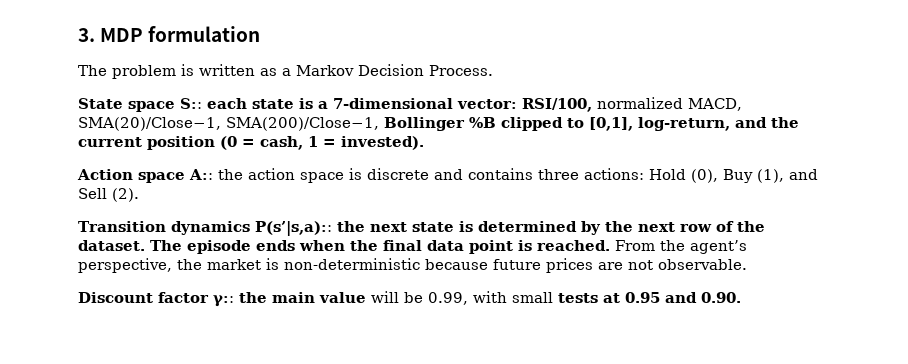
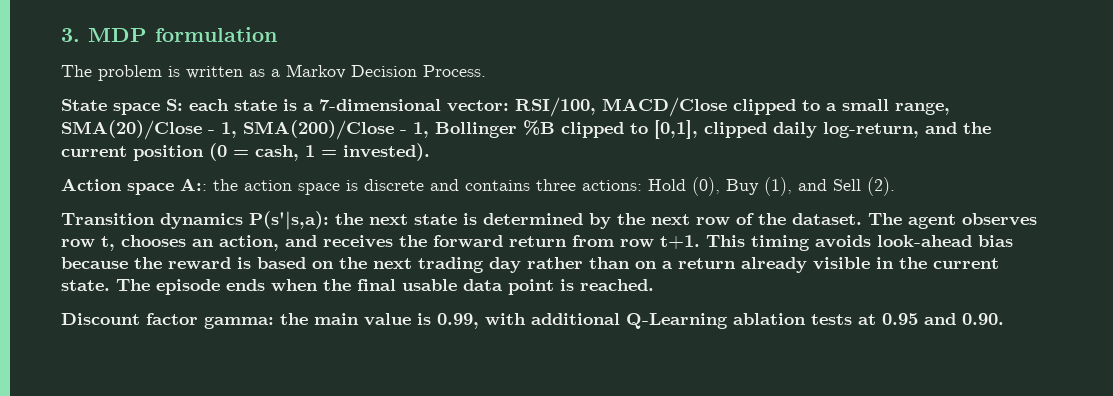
- State space S:: each state is a 7-dimensional vector: RSI/100, normalized MACD, SMA(20)/Close−1, SMA(200)/Close−1, Bollinger %B clipped to [0,1], log-return, and the current position (0 = cash, 1 = invested).
+ State space S: each state is a 7-dimensional vector: RSI/100, MACD/Close clipped to a small range, SMA(20)/Close - 1, SMA(200)/Close - 1, Bollinger %B clipped to [0,1], clipped daily log-return, and the current position (0 = cash, 1 = invested).
- Transition dynamics P(s’|s,a):: the next state is determined by the next row of the dataset.
+ Transition dynamics P(s'|s,a): the next state is determined by the next row of the dataset.
- The episode ends when the final data point is reached. From the agent’s perspective, the market is non-deterministic because future prices are not observable.
+ The agent observes row t, chooses an action, and receives the forward return from row t+1. This timing avoids look-ahead bias because the reward is based on the next trading day rather than on a return already visible in the current state. The episode ends when the final usable data point is reached.
- Discount factor γ:: the main value will be 0.99, with small tests at 0.95 and 0.90.
+ Discount factor gamma: the main value is 0.99, with additional Q-Learning ablation tests at 0.95 and 0.90.

